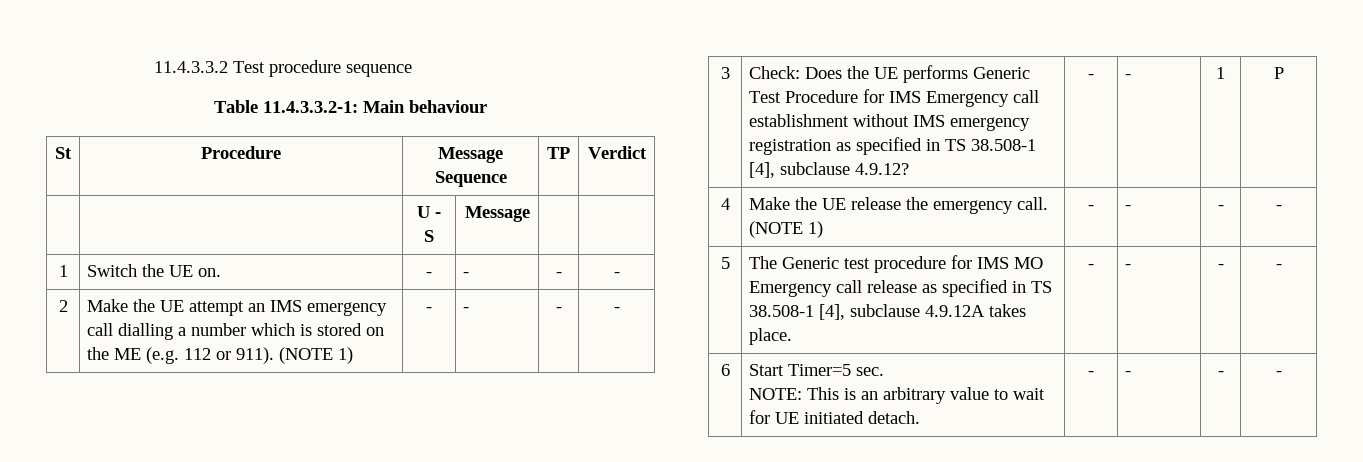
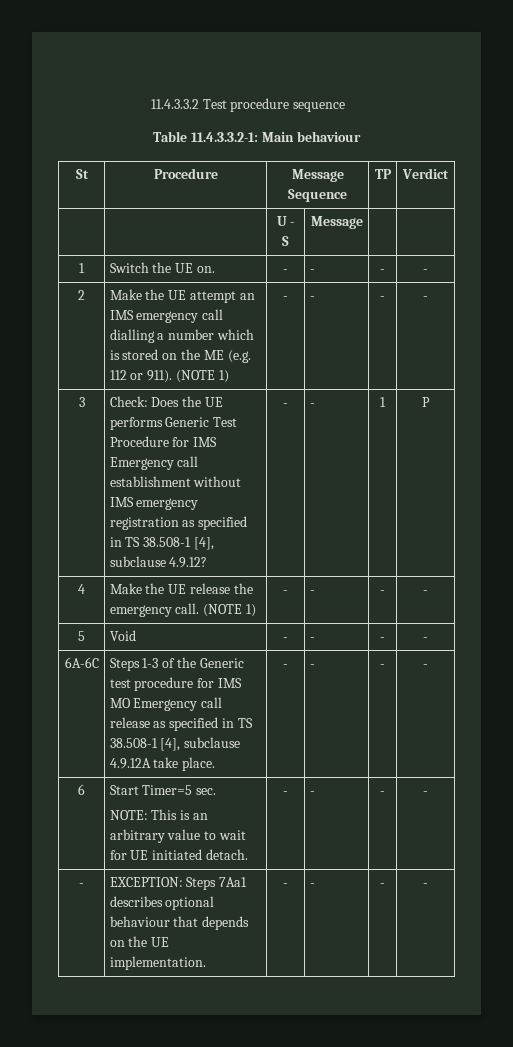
- 5 | The Generic test procedure for IMS MO Emergency call release as specified in TS 38.508-1 [4], subclause 4.9.12A takes place. | - | - | - | -
+ 5 | Void | - | - | - | -
+ 6A-6C | Steps 1-3 of the Generic test procedure for IMS MO Emergency call release as specified in TS 38.508-1 [4], subclause 4.9.12A take place. | - | - | - | -
+ - | EXCEPTION: Steps 7Aa1 describes optional behaviour that depends on the UE implementation. | - | - | - | -

